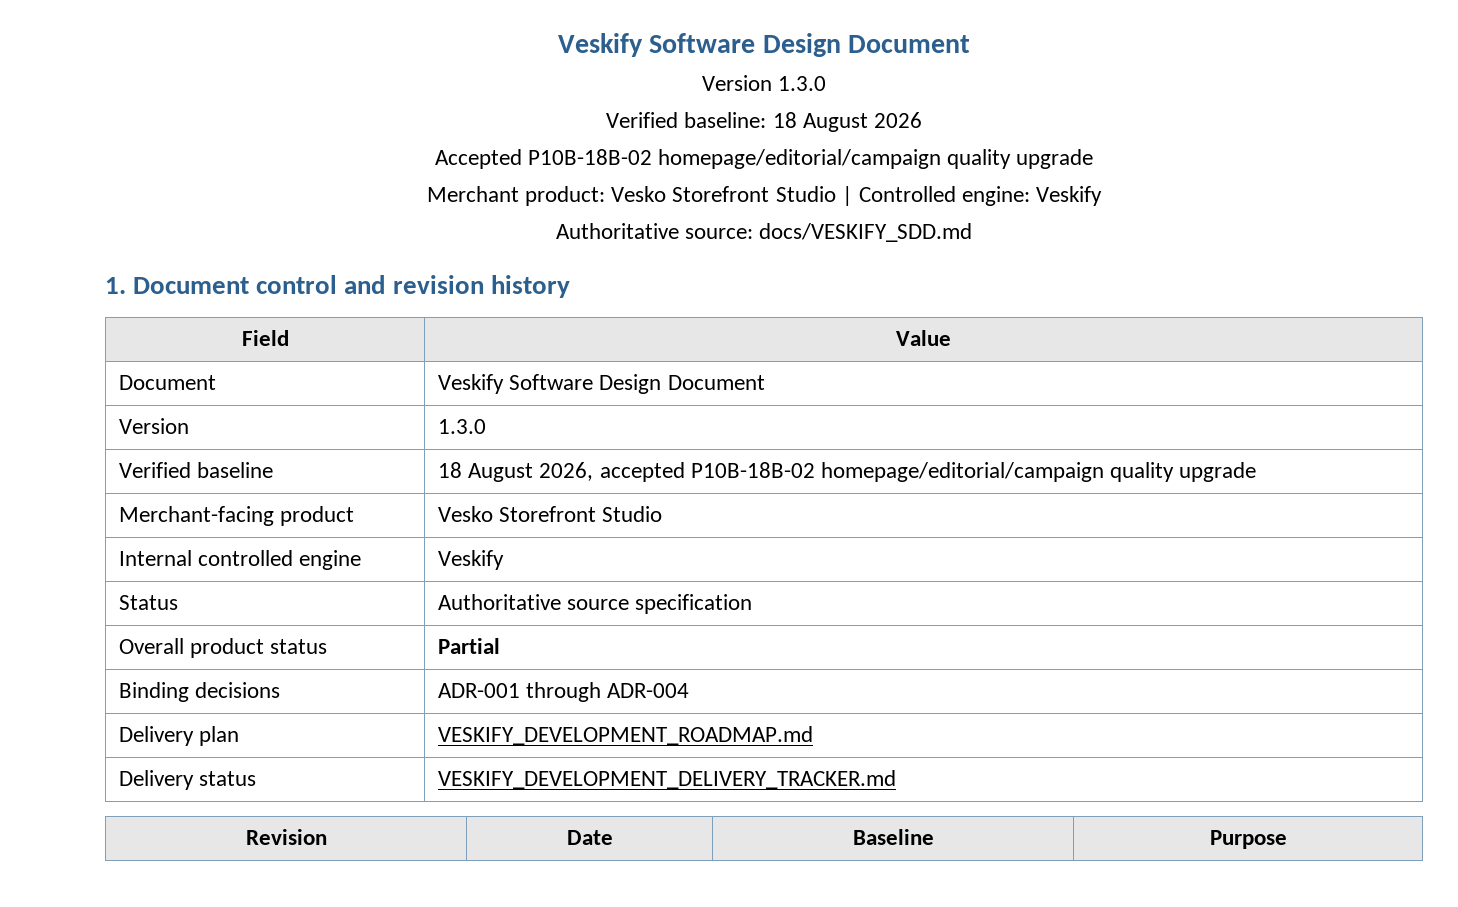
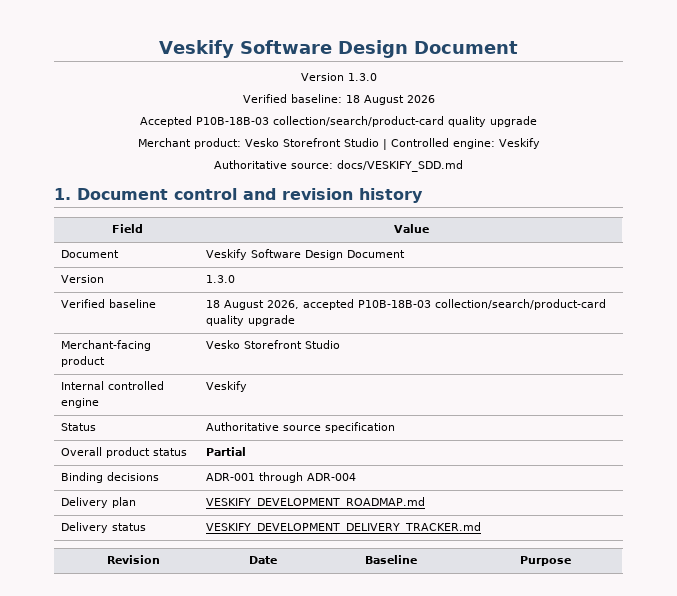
- Accepted P10B-18B-02 homepage/editorial/campaign quality upgrade
+ Accepted P10B-18B-03 collection/search/product-card quality upgrade
- Verified baseline | 18 August 2026, accepted P10B-18B-02 homepage/editorial/campaign quality upgrade
+ Verified baseline | 18 August 2026, accepted P10B-18B-03 collection/search/product-card quality upgrade

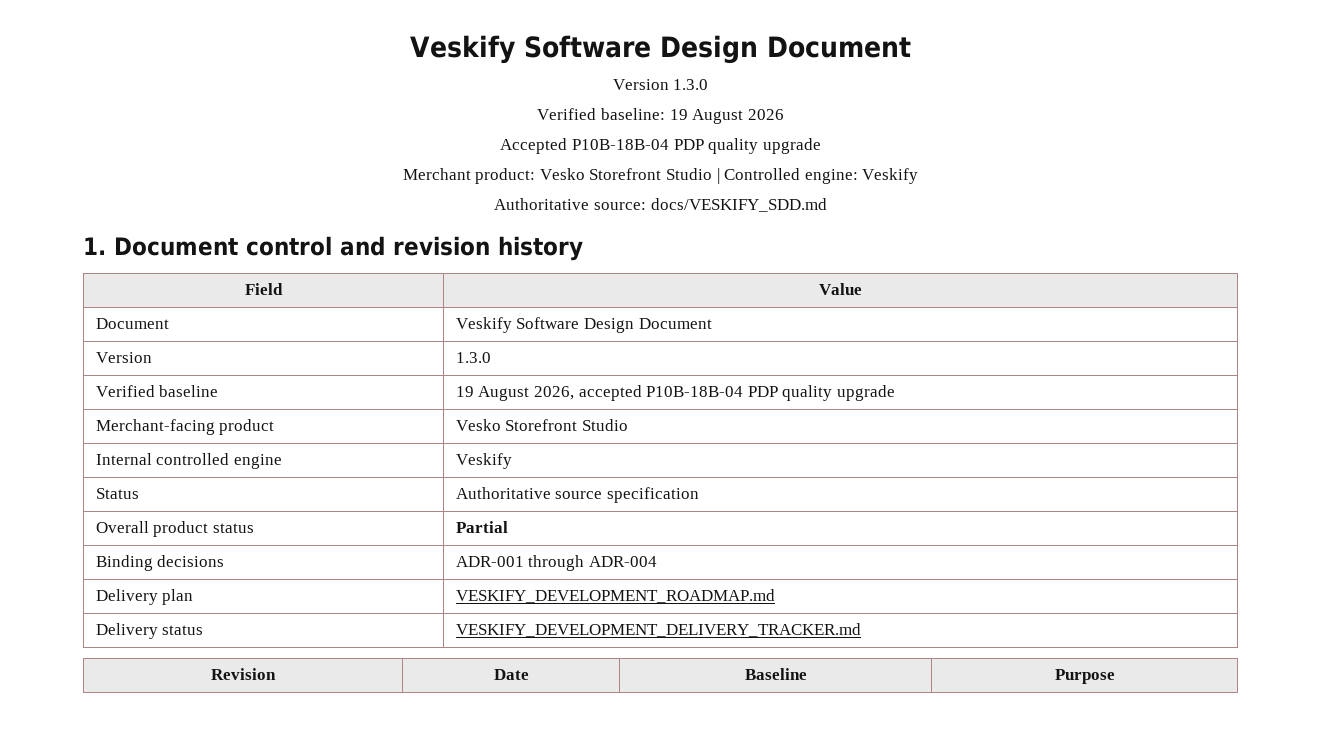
- Verified baseline: 18 August 2026
+ Verified baseline: 19 August 2026
- Accepted P10B-18B-03 collection/search/product-card quality upgrade
+ Accepted P10B-18B-04 PDP quality upgrade
- Verified baseline | 18 August 2026, accepted P10B-18B-03 collection/search/product-card quality upgrade
+ Verified baseline | 19 August 2026, accepted P10B-18B-04 PDP quality upgrade

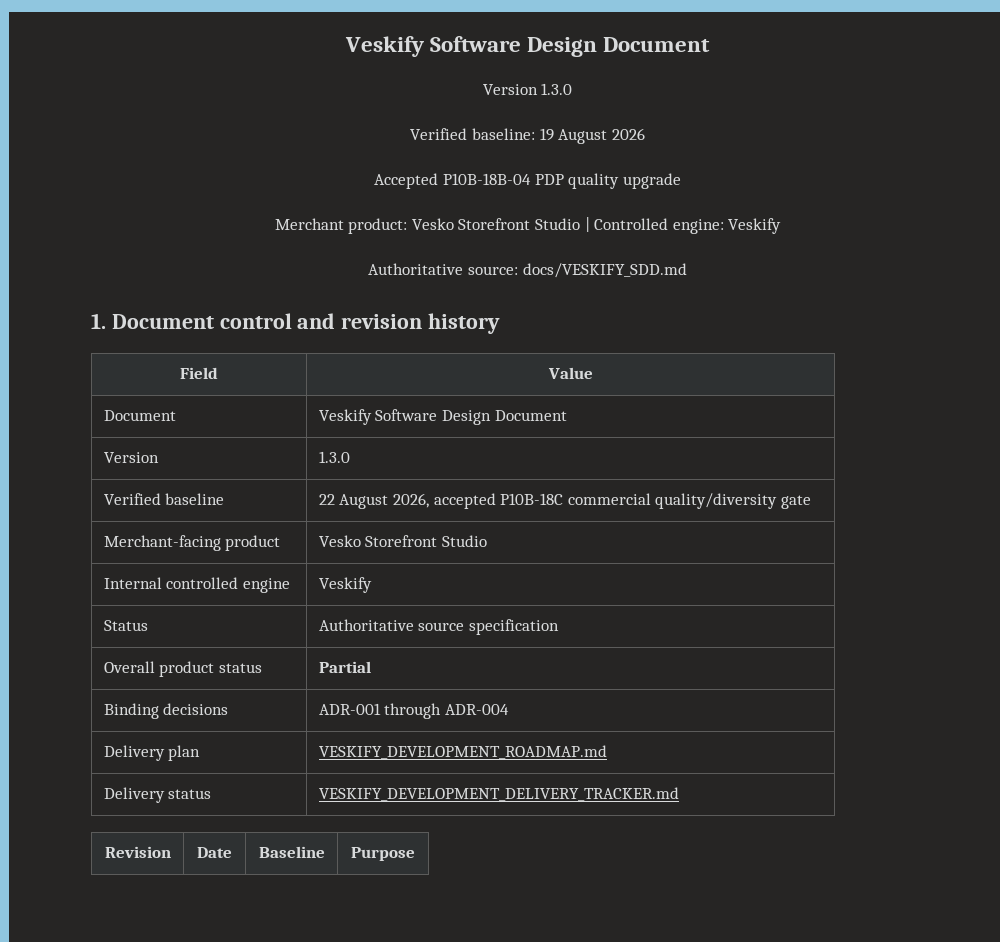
- Verified baseline | 19 August 2026, accepted P10B-18B-04 PDP quality upgrade
+ Verified baseline | 22 August 2026, accepted P10B-18C commercial quality/diversity gate

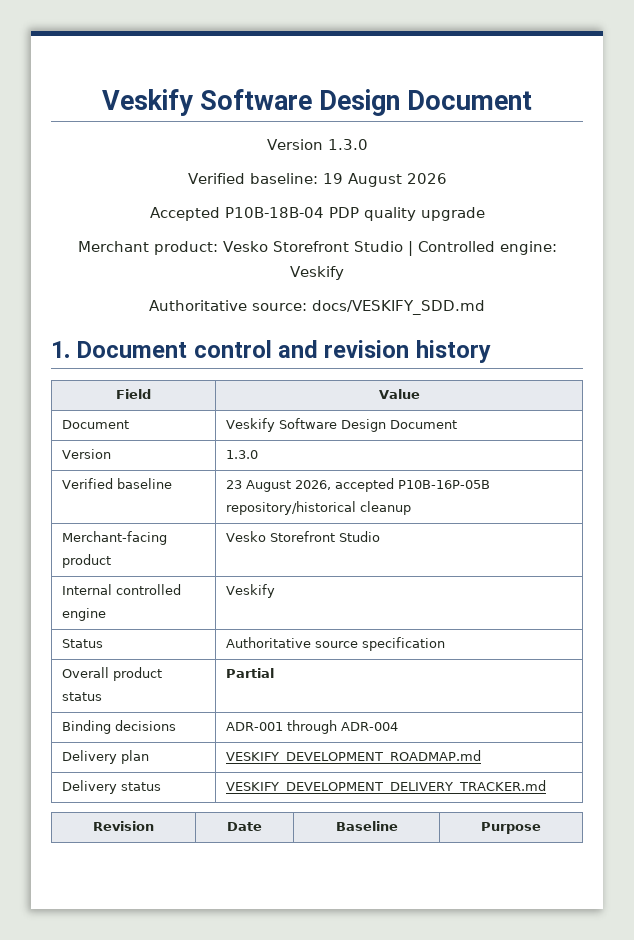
- Verified baseline | 22 August 2026, accepted P10B-18C commercial quality/diversity gate
+ Verified baseline | 23 August 2026, accepted P10B-16P-05B repository/historical cleanup

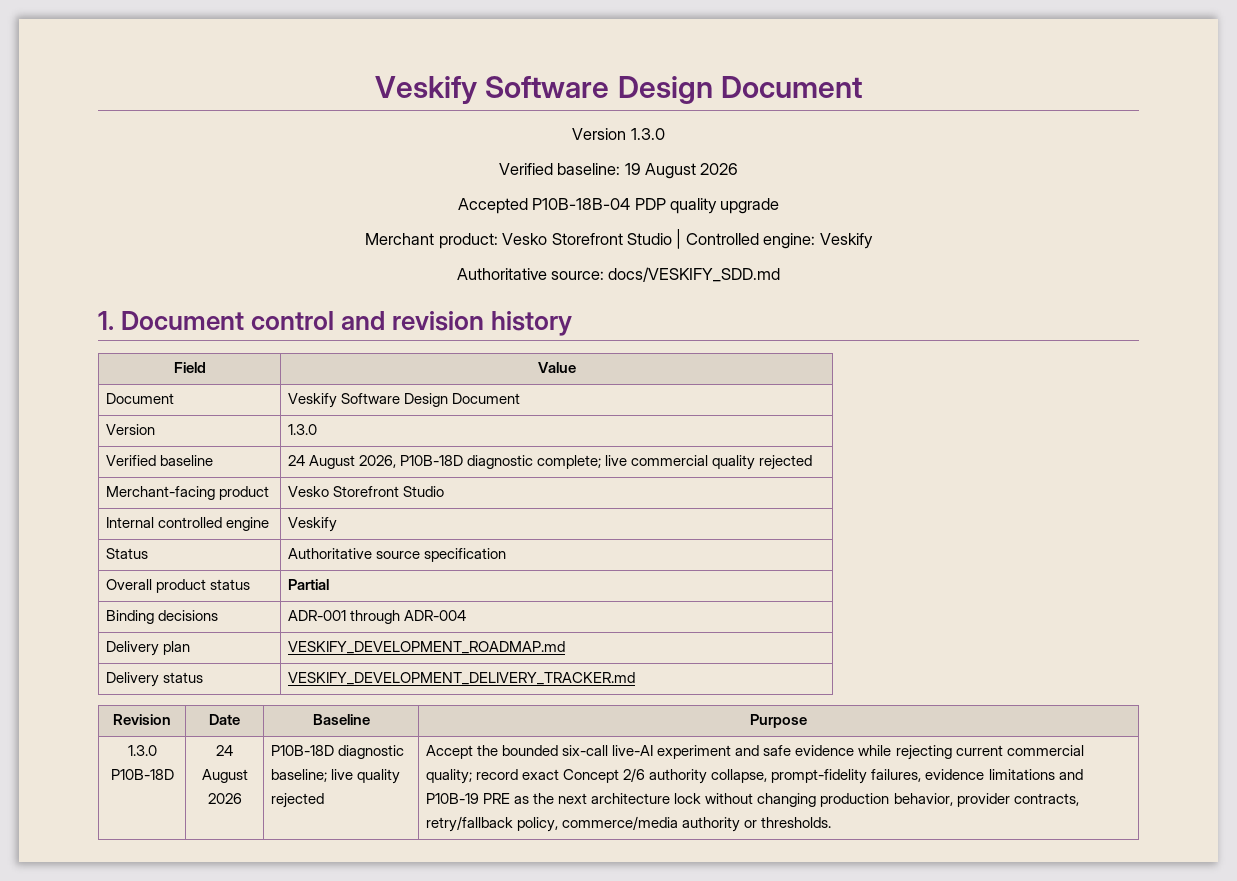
- Verified baseline | 23 August 2026, accepted P10B-16P-05B repository/historical cleanup
+ Verified baseline | 24 August 2026, P10B-18D diagnostic complete; live commercial quality rejected
+ 1.3.0 P10B-18D | 24 August 2026 | P10B-18D diagnostic baseline; live quality rejected | Accept the bounded six-call live-AI experiment and safe evidence while rejecting current commercial quality; record exact Concept 2/6 authority collapse, prompt-fidelity failures, evidence limitations and P10B-19 PRE as the next architecture lock without changing production behavior, provider contracts, retry/fallback policy, commerce/media authority or thresholds.

